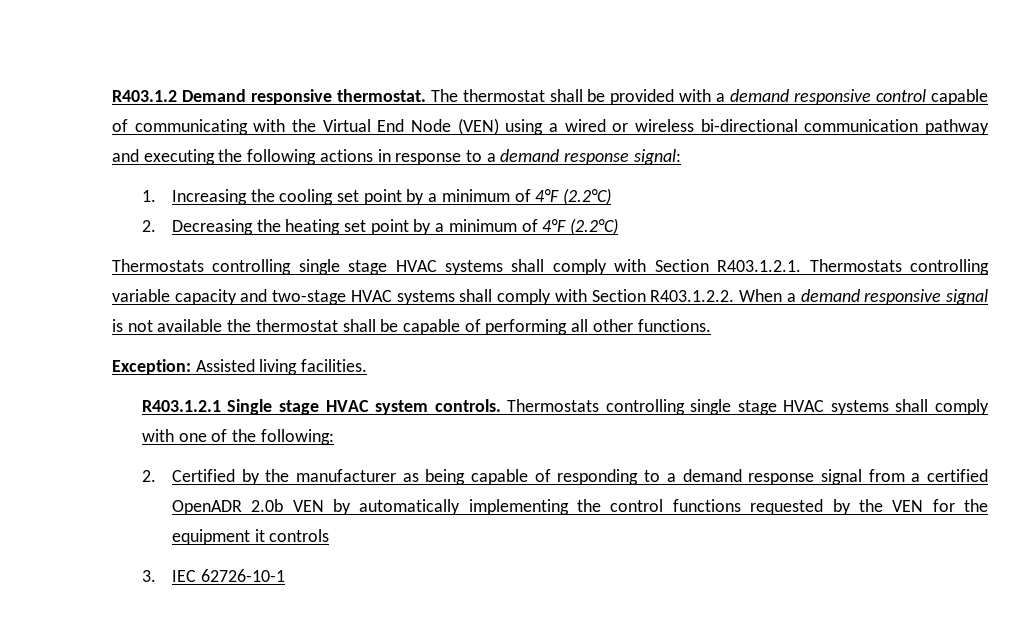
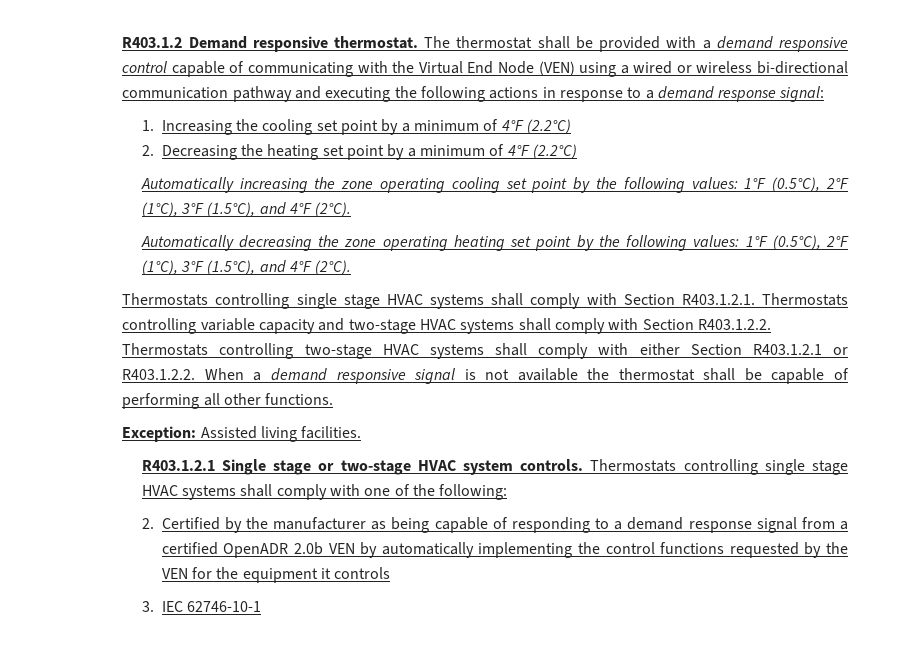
+ Automatically increasing the zone operating cooling set point by the following values: 1°F (0.5°C), 2°F (1°C), 3°F (1.5°C), and 4°F (2°C).
+ Automatically decreasing the zone operating heating set point by the following values: 1°F (0.5°C), 2°F (1°C), 3°F (1.5°C), and 4°F (2°C).
- Thermostats controlling single stage HVAC systems shall comply with Section R403.1.2.1. Thermostats controlling variable capacity and two-stage HVAC systems shall comply with Section R403.1.2.2. When a demand responsive signal is not available the thermostat shall be capable of performing all other functions.
+ Thermostats controlling single stage HVAC systems shall comply with Section R403.1.2.1. Thermostats controlling variable capacity and two-stage HVAC systems shall comply with Section R403.1.2.2. Thermostats controlling two-stage HVAC systems shall comply with either Section R403.1.2.1 or R403.1.2.2. When a demand responsive signal is not available the thermostat shall be capable of performing all other functions.
- R403.1.2.1 Single stage HVAC system controls.
+ R403.1.2.1 Single stage or two-stage HVAC system controls.
- 3. IEC 62726-10-1
+ 3. IEC 62746-10-1

